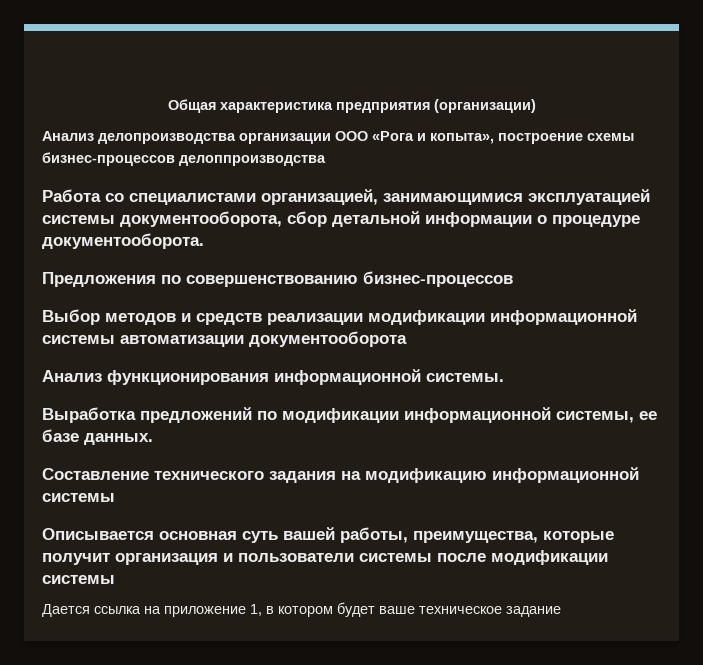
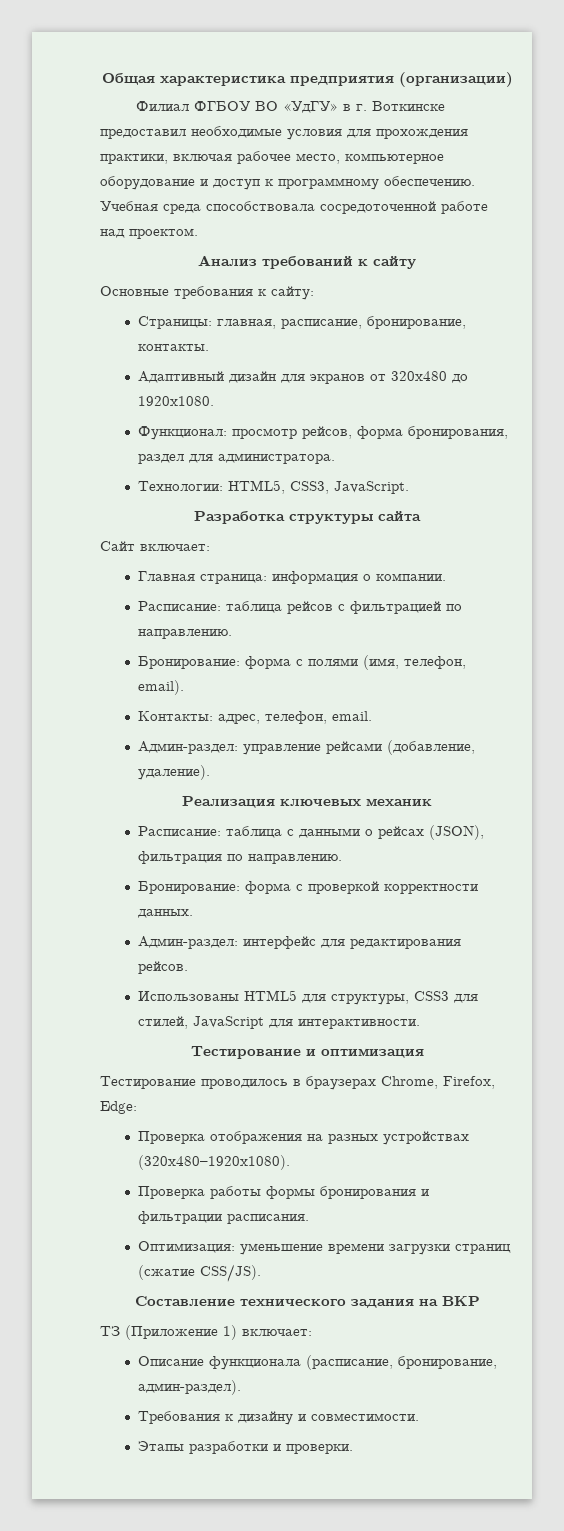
- Анализ делопроизводства организации ООО «Рога и копыта», построение схемы бизнес-процессов делоппроизводства
- Работа со специалистами организацией, занимающимися эксплуатацией системы документооборота, сбор детальной информации о процедуре документооборота.
- Предложения по совершенствованию бизнес-процессов
- Выбор методов и средств реализации модификации информационной системы автоматизации документооборота
- Анализ функционирования информационной системы.
- Выработка предложений по модификации информационной системы, ее базе данных.
- Составление технического задания на модификацию информационной системы
- Описывается основная суть вашей работы, преимущества, которые получит организация и пользователи системы после модификации системы
- Дается ссылка на приложение 1, в котором будет ваше техническое задание
+ Филиал ФГБОУ ВО «УдГУ» в г. Воткинске предоставил необходимые условия для прохождения практики, включая рабочее место, компьютерное оборудование и доступ к программному обеспечению. Учебная среда способствовала сосредоточенной работе над проектом.
+ Анализ требований к сайту
+ Основные требования к сайту:
+ Страницы: главная, расписание, бронирование, контакты.
+ Адаптивный дизайн для экранов от 320x480 до 1920x1080.
+ Функционал: просмотр рейсов, форма бронирования, раздел для администратора.
+ Технологии: HTML5, CSS3, JavaScript.
+ Разработка структуры сайта
+ Сайт включает:
+ Главная страница: информация о компании.
+ Расписание: таблица рейсов с фильтрацией по направлению.
+ Бронирование: форма с полями (имя, телефон, email).
+ Контакты: адрес, телефон, email.
+ Админ-раздел: управление рейсами (добавление, удаление).
+ Реализация ключевых механик
+ Расписание: таблица с данными о рейсах (JSON), фильтрация по направлению.
+ Бронирование: форма с проверкой корректности данных.
+ Админ-раздел: интерфейс для редактирования рейсов.
+ Использованы HTML5 для структуры, CSS3 для стилей, JavaScript для интерактивности.
+ Тестирование и оптимизация
+ Тестирование проводилось в браузерах Chrome, Firefox, Edge:
+ Проверка отображения на разных устройствах (320x480–1920x1080).
+ Проверка работы формы бронирования и фильтрации расписания.
+ Оптимизация: уменьшение времени загрузки страниц (сжатие CSS/JS).
+ Составление технического задания на ВКР
+ ТЗ (Приложение 1) включает:
+ Описание функционала (расписание, бронирование, админ-раздел).
+ Требования к дизайну и совместимости.
+ Этапы разработки и проверки.

